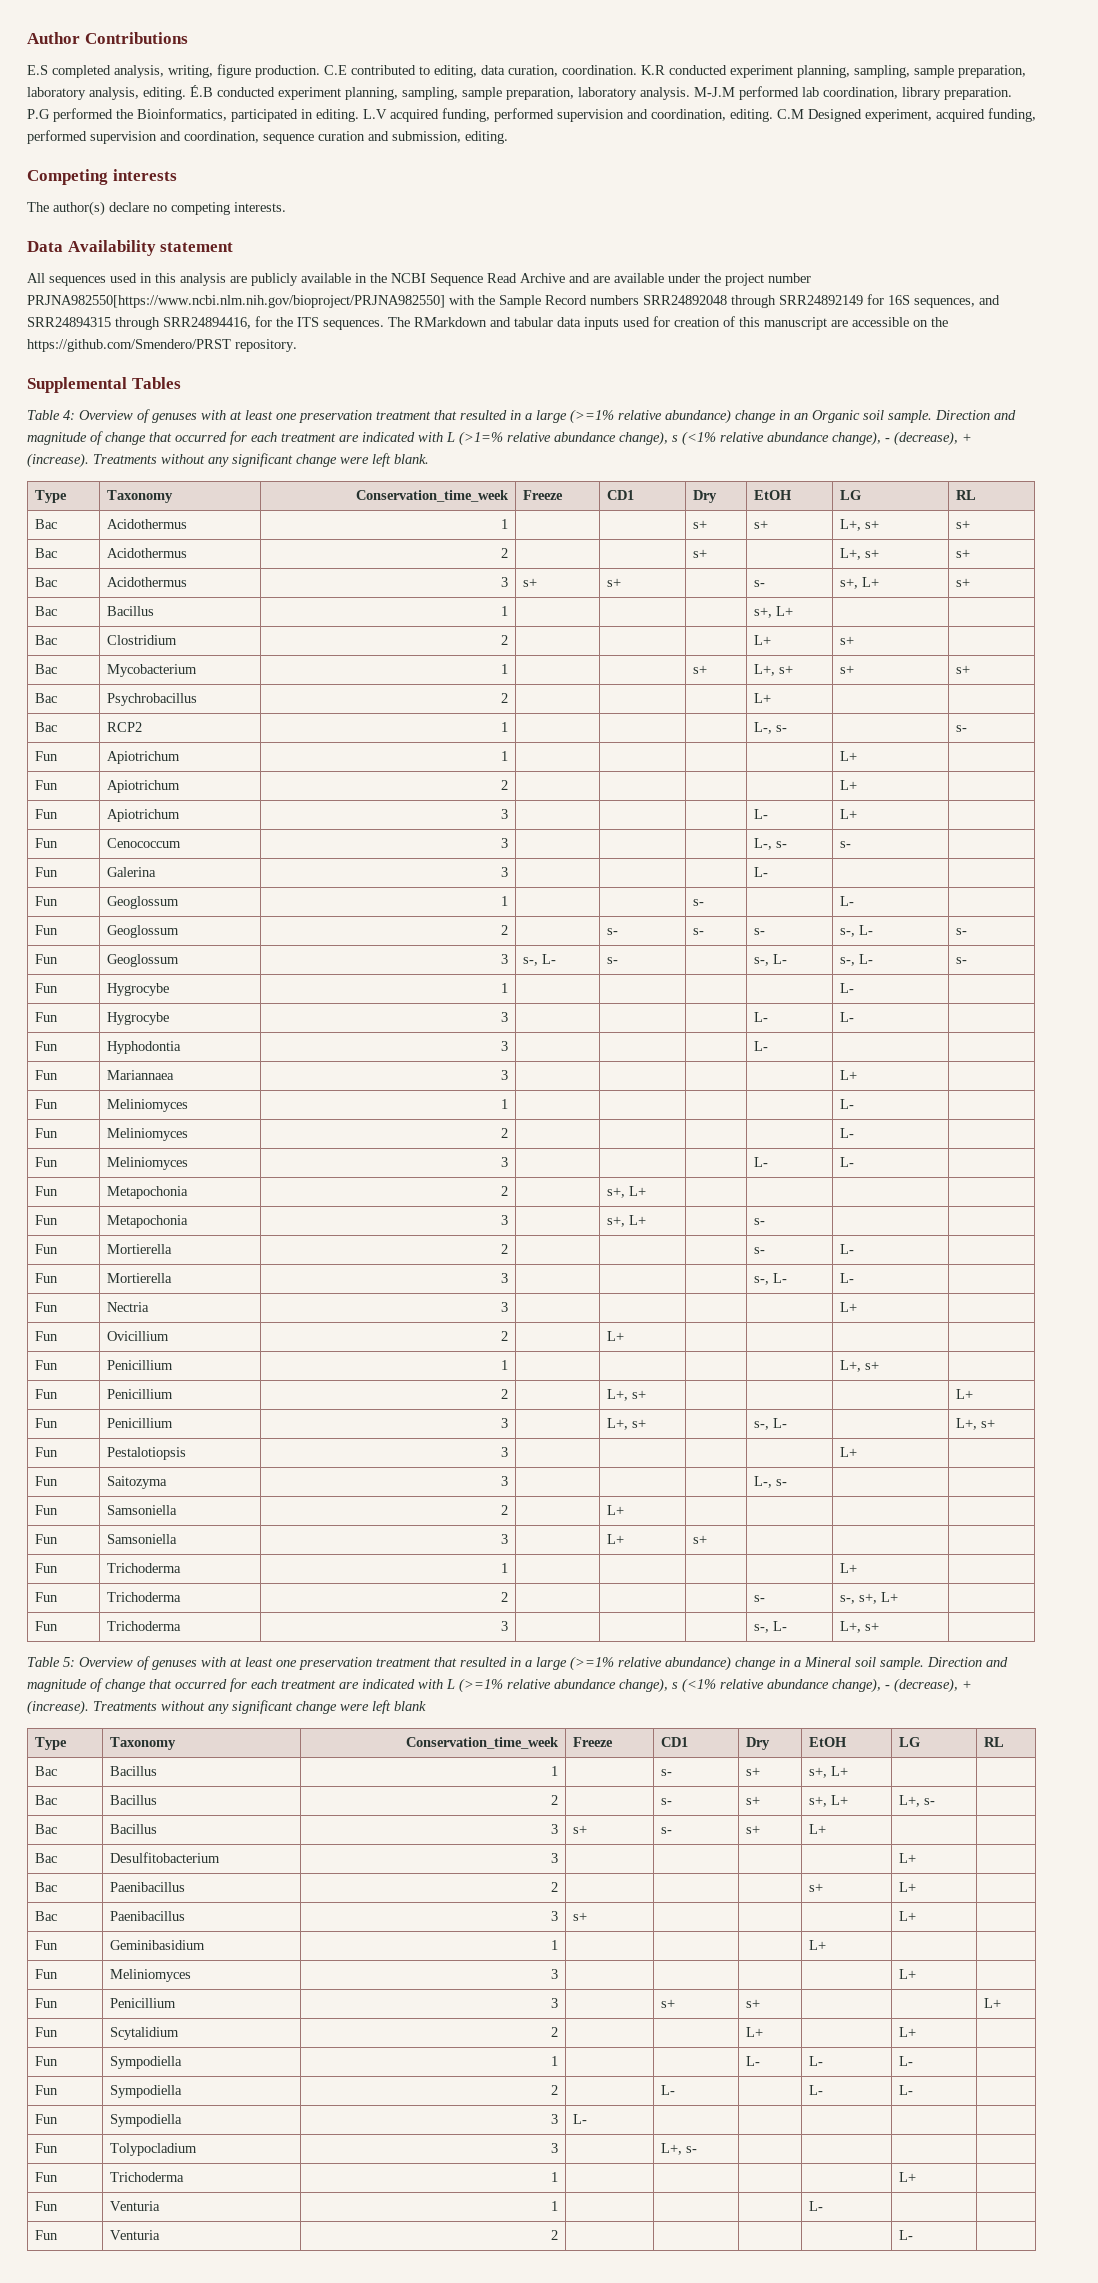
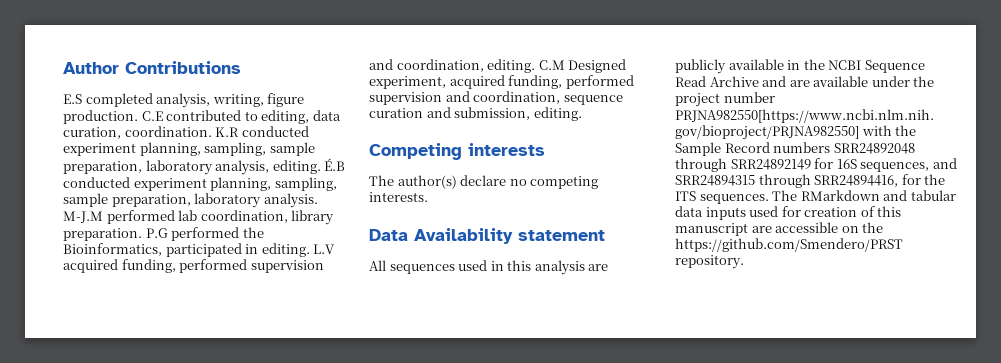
- Supplemental Tables
- Table 4: Overview of genuses with at least one preservation treatment that resulted in a large (>=1% relative abundance) change in an Organic soil sample. Direction and magnitude of change that occurred for each treatment are indicated with L (>1=% relative abundance change), s (<1% relative abundance change), - (decrease), + (increase). Treatments without any significant change were left blank.
- Type | Taxonomy | Conservation_time_week | Freeze | CD1 | Dry | EtOH | LG | RL
- Bac | Acidothermus | 1 | | | s+ | s+ | L+, s+ | s+
- Bac | Acidothermus | 2 | | | s+ | | L+, s+ | s+
- Bac | Acidothermus | 3 | s+ | s+ | | s- | s+, L+ | s+
- Bac | Bacillus | 1 | | | | s+, L+ | |
- Bac | Clostridium | 2 | | | | L+ | s+ |
- Bac | Mycobacterium | 1 | | | s+ | L+, s+ | s+ | s+
- Bac | Psychrobacillus | 2 | | | | L+ | |
- Bac | RCP2 | 1 | | | | L-, s- | | s-
- Fun | Apiotrichum | 1 | | | | | L+ |
- Fun | Apiotrichum | 2 | | | | | L+ |
- Fun | Apiotrichum | 3 | | | | L- | L+ |
- Fun | Cenococcum | 3 | | | | L-, s- | s- |
- Fun | Galerina | 3 | | | | L- | |
- Fun | Geoglossum | 1 | | | s- | | L- |
- Fun | Geoglossum | 2 | | s- | s- | s- | s-, L- | s-
- Fun | Geoglossum | 3 | s-, L- | s- | | s-, L- | s-, L- | s-
- Fun | Hygrocybe | 1 | | | | | L- |
- Fun | Hygrocybe | 3 | | | | L- | L- |
- Fun | Hyphodontia | 3 | | | | L- | |
- Fun | Mariannaea | 3 | | | | | L+ |
- Fun | Meliniomyces | 1 | | | | | L- |
- Fun | Meliniomyces | 2 | | | | | L- |
- Fun | Meliniomyces | 3 | | | | L- | L- |
- Fun | Metapochonia | 2 | | s+, L+ | | | |
- Fun | Metapochonia | 3 | | s+, L+ | | s- | |
- Fun | Mortierella | 2 | | | | s- | L- |
- Fun | Mortierella | 3 | | | | s-, L- | L- |
- Fun | Nectria | 3 | | | | | L+ |
- Fun | Ovicillium | 2 | | L+ | | | |
- Fun | Penicillium | 1 | | | | | L+, s+ |
- Fun | Penicillium | 2 | | L+, s+ | | | | L+
- Fun | Penicillium | 3 | | L+, s+ | | s-, L- | | L+, s+
- Fun | Pestalotiopsis | 3 | | | | | L+ |
- Fun | Saitozyma | 3 | | | | L-, s- | |
- Fun | Samsoniella | 2 | | L+ | | | |
- Fun | Samsoniella | 3 | | L+ | s+ | | |
- Fun | Trichoderma | 1 | | | | | L+ |
- Fun | Trichoderma | 2 | | | | s- | s-, s+, L+ |
- Fun | Trichoderma | 3 | | | | s-, L- | L+, s+ |
- Table 5: Overview of genuses with at least one preservation treatment that resulted in a large (>=1% relative abundance) change in a Mineral soil sample. Direction and magnitude of change that occurred for each treatment are indicated with L (>=1% relative abundance change), s (<1% relative abundance change), - (decrease), + (increase). Treatments without any significant change were left blank
- Type | Taxonomy | Conservation_time_week | Freeze | CD1 | Dry | EtOH | LG | RL
- Bac | Bacillus | 1 | | s- | s+ | s+, L+ | |
- Bac | Bacillus | 2 | | s- | s+ | s+, L+ | L+, s- |
- Bac | Bacillus | 3 | s+ | s- | s+ | L+ | |
- Bac | Desulfitobacterium | 3 | | | | | L+ |
- Bac | Paenibacillus | 2 | | | | s+ | L+ |
- Bac | Paenibacillus | 3 | s+ | | | | L+ |
- Fun | Geminibasidium | 1 | | | | L+ | |
- Fun | Meliniomyces | 3 | | | | | L+ |
- Fun | Penicillium | 3 | | s+ | s+ | | | L+
- Fun | Scytalidium | 2 | | | L+ | | L+ |
- Fun | Sympodiella | 1 | | | L- | L- | L- |
- Fun | Sympodiella | 2 | | L- | | L- | L- |
- Fun | Sympodiella | 3 | L- | | | | |
- Fun | Tolypocladium | 3 | | L+, s- | | | |
- Fun | Trichoderma | 1 | | | | | L+ |
- Fun | Venturia | 1 | | | | L- | |
- Fun | Venturia | 2 | | | | | L- |

